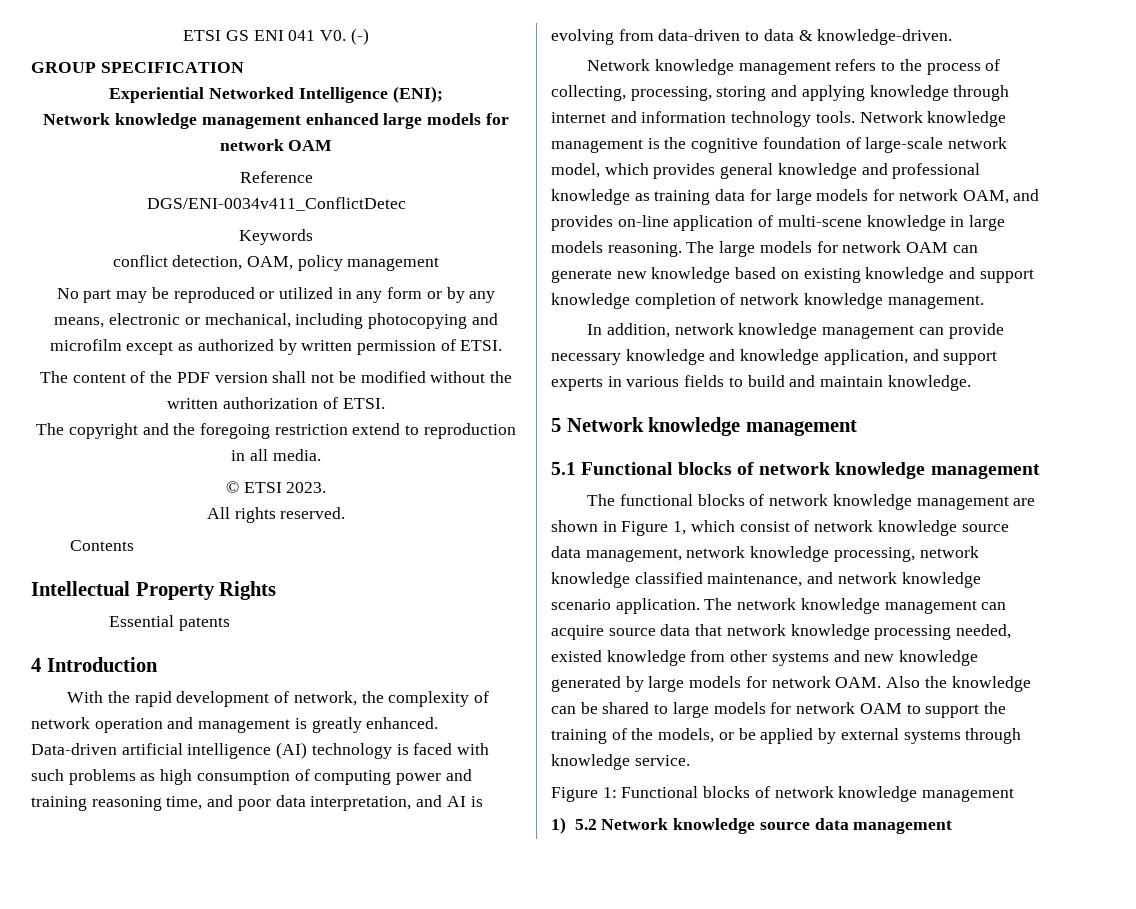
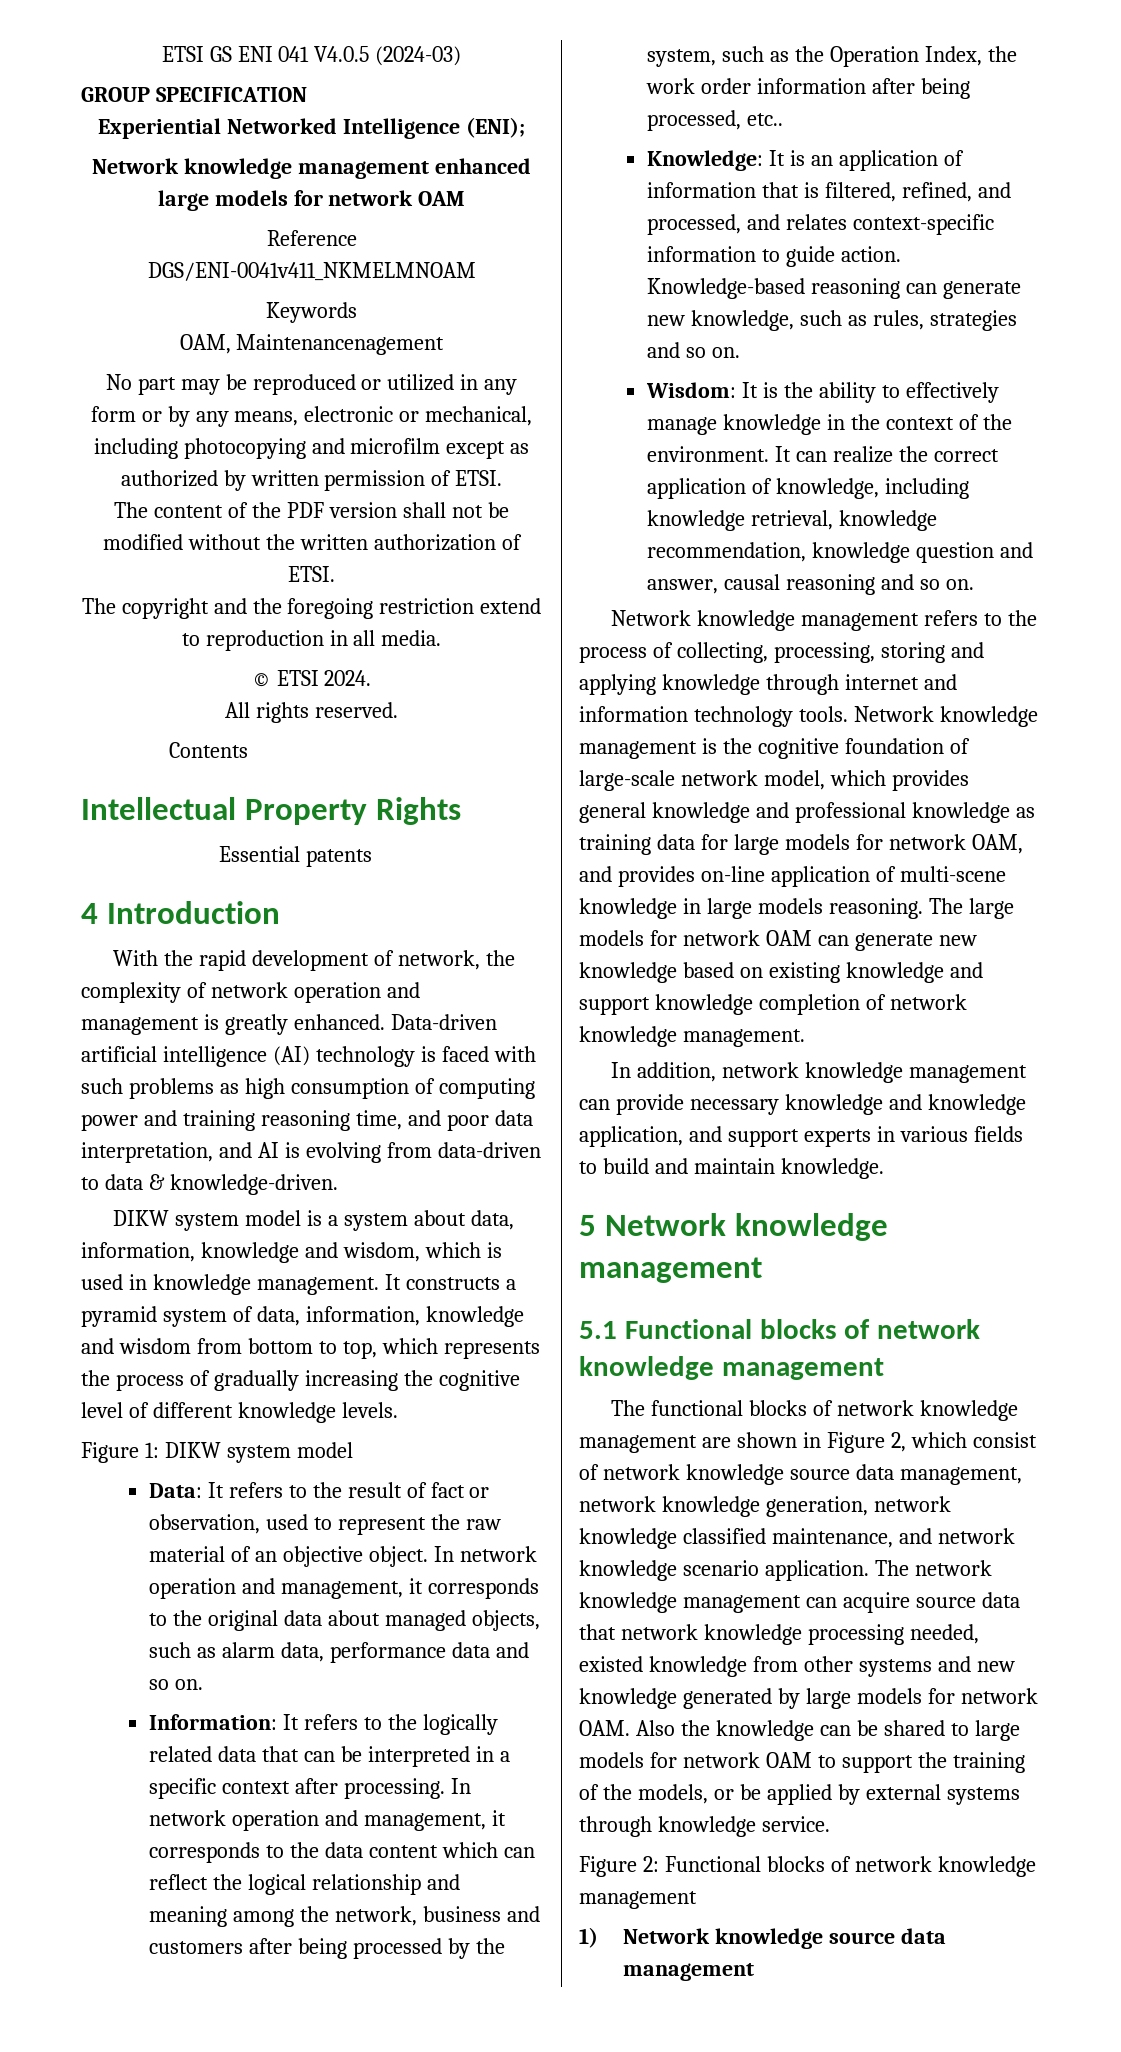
- ETSI GS ENI 041 V0. (-)
+ ETSI GS ENI 041 V4.0.5 (2024-03)
- DGS/ENI-0034v411_ConflictDetec
+ DGS/ENI-0041v411_NKMELMNOAM
- conflict detection, OAM, policy management
+ OAM, Maintenancenagement
- © ETSI 2023.
+ © ETSI 2024.
+ DIKW system model is a system about data, information, knowledge and wisdom, which is used in knowledge management. It constructs a pyramid system of data, information, knowledge and wisdom from bottom to top, which represents the process of gradually increasing the cognitive level of different knowledge levels.
+ Figure 1: DIKW system model
+ Data: It refers to the result of fact or observation, used to represent the raw material of an objective object. In network operation and management, it corresponds to the original data about managed objects, such as alarm data, performance data and so on.
+ Information: It refers to the logically related data that can be interpreted in a specific context after processing. In network operation and management, it corresponds to the data content which can reflect the logical relationship and meaning among the network, business and customers after being processed by the system, such as the Operation Index, the work order information after being processed, etc..
+ Knowledge: It is an application of information that is filtered, refined, and processed, and relates context-specific information to guide action. Knowledge-based reasoning can generate new knowledge, such as rules, strategies and so on.
+ Wisdom: It is the ability to effectively manage knowledge in the context of the environment. It can realize the correct application of knowledge, including knowledge retrieval, knowledge recommendation, knowledge question and answer, causal reasoning and so on.
- The functional blocks of network knowledge management are shown in Figure 1, which consist of network knowledge source data management, network knowledge processing, network knowledge classified maintenance, and network knowledge scenario application.
+ The functional blocks of network knowledge management are shown in Figure 2, which consist of network knowledge source data management, network knowledge generation, network knowledge classified maintenance, and network knowledge scenario application.
- Figure 1: Functional blocks of network knowledge management
+ Figure 2: Functional blocks of network knowledge management
- 1) 5.2 Network knowledge source data management
+ 1) Network knowledge source data management

